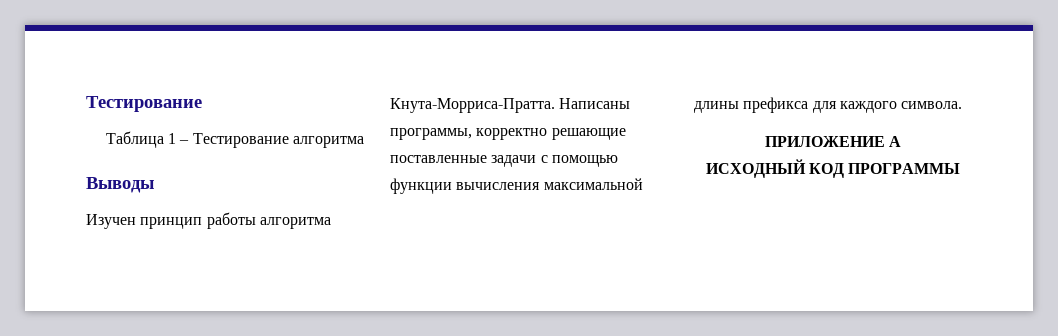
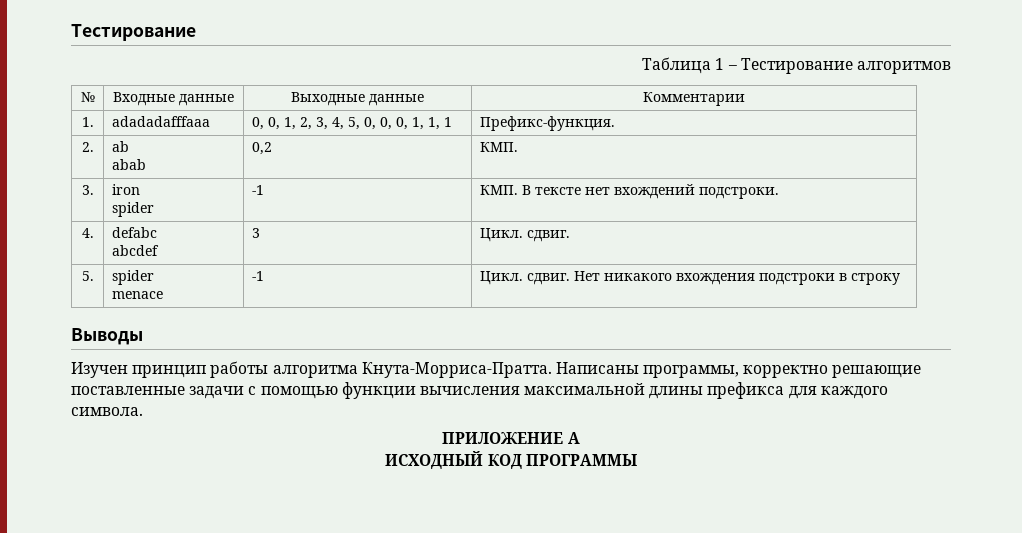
- Таблица 1 – Тестирование алгоритма
+ Таблица 1 – Тестирование алгоритмов
+ № | Входные данные | Выходные данные | Комментарии
+ 1. | adadadafffaaa | 0, 0, 1, 2, 3, 4, 5, 0, 0, 0, 1, 1, 1 | Префикс-функция.
+ 2. | ab
+ abab | 0,2 | КМП.
+ 3. | iron
+ spider | -1 | КМП. В тексте нет вхождений подстроки.
+ 4. | defabc
+ abcdef | 3 | Цикл. сдвиг.
+ 5. | spider
+ menace | -1 | Цикл. сдвиг. Нет никакого вхождения подстроки в строку

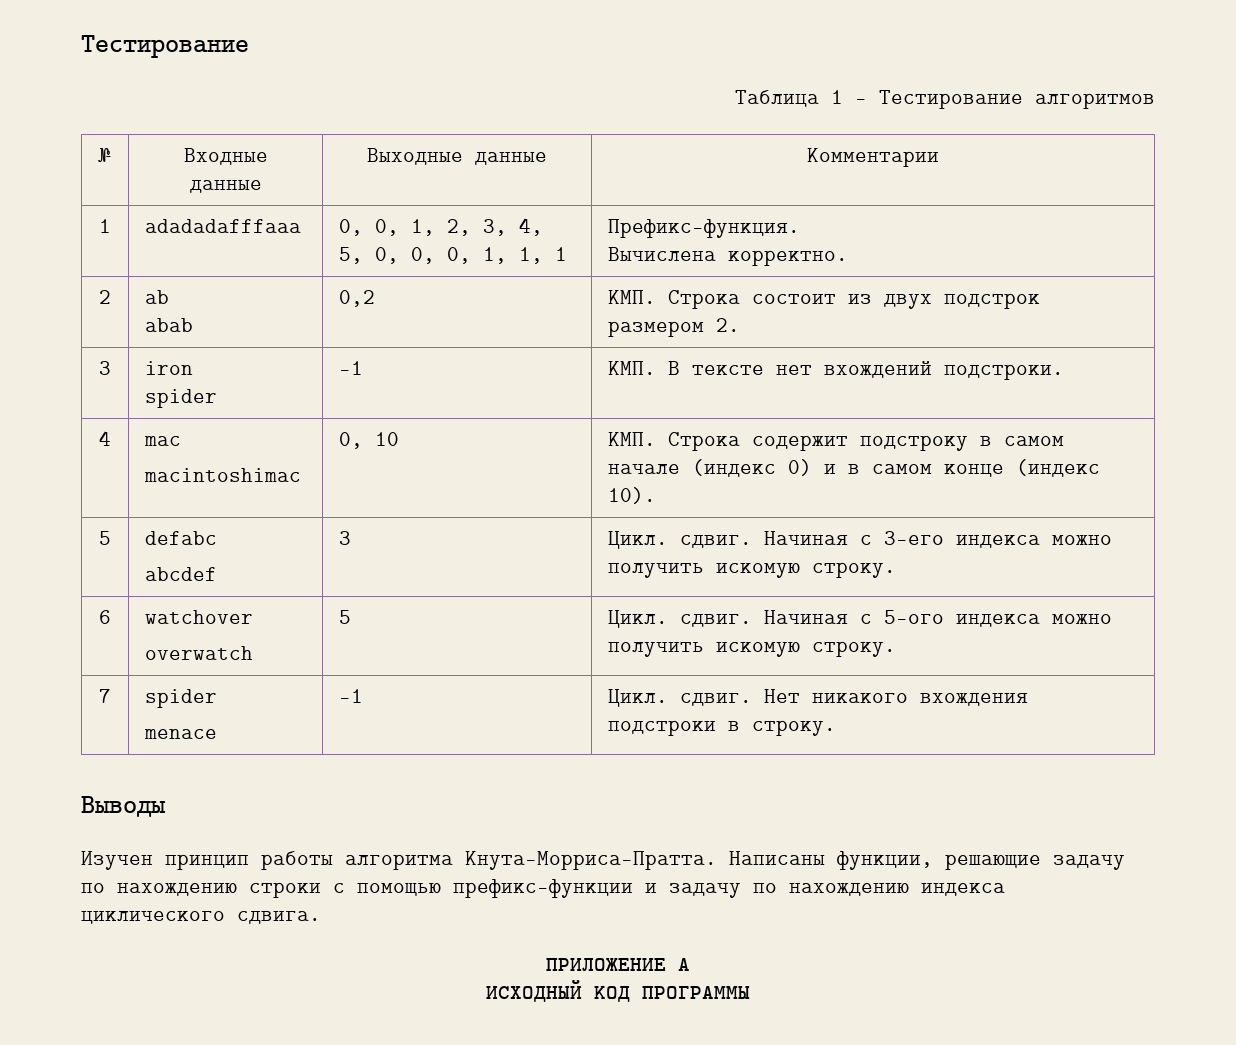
- 1. | adadadafffaaa | 0, 0, 1, 2, 3, 4, 5, 0, 0, 0, 1, 1, 1 | Префикс-функция.
- 2. | ab
- abab | 0,2 | КМП.
- 3. | iron
+ 1 | adadadafffaaa | 0, 0, 1, 2, 3, 4, 5, 0, 0, 0, 1, 1, 1 | Префикс-функция.
+ Вычислена корректно.
+ 2 | ab
+ abab | 0,2 | КМП. Строка состоит из двух подстрок размером 2.
+ 3 | iron
- 4. | defabc
- abcdef | 3 | Цикл. сдвиг.
- 5. | spider
- menace | -1 | Цикл. сдвиг. Нет никакого вхождения подстроки в строку
+ 4 | mac
+ macintoshimac | 0, 10 | КМП. Строка содержит подстроку в самом начале (индекс 0) и в самом конце (индекс 10).
+ 5 | defabc
+ abcdef | 3 | Цикл. сдвиг. Начиная с 3-его индекса можно получить искомую строку.
+ 6 | watchover
+ overwatch | 5 | Цикл. сдвиг. Начиная с 5-ого индекса можно получить искомую строку.
+ 7 | spider
+ menace | -1 | Цикл. сдвиг. Нет никакого вхождения подстроки в строку.
- Написаны программы, корректно решающие поставленные задачи с помощью функции вычисления максимальной длины префикса для каждого символа.
+ Написаны функции, решающие задачу по нахождению строки с помощью префикс-функции и задачу по нахождению индекса циклического сдвига.

